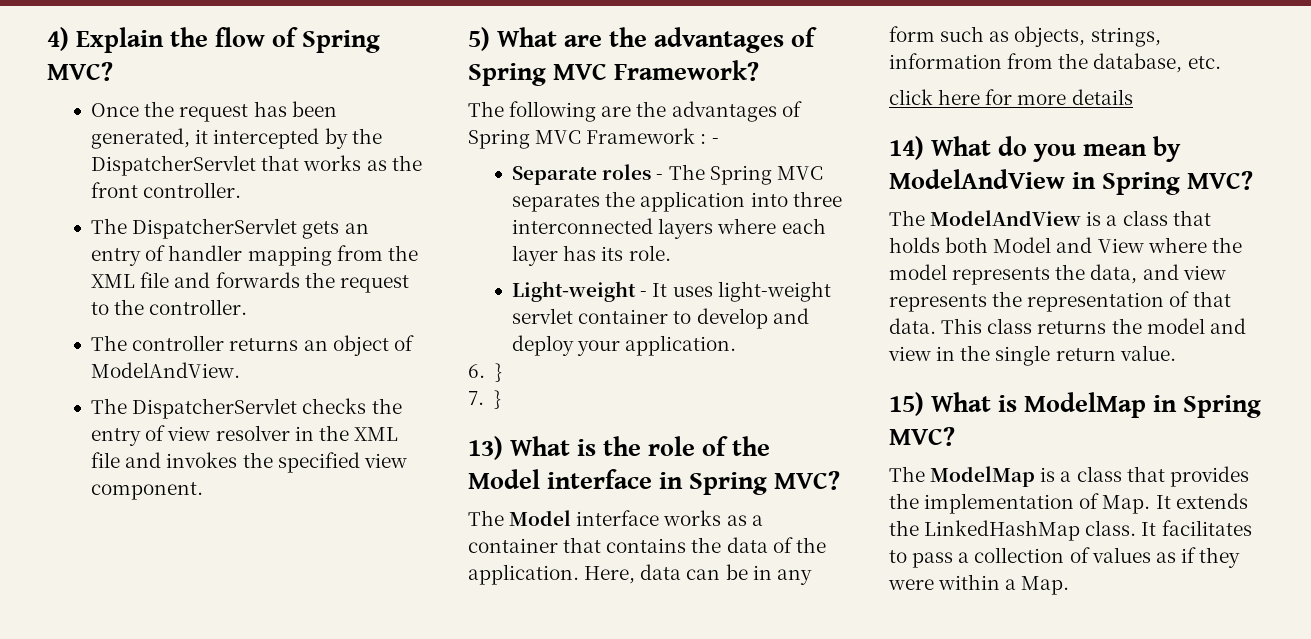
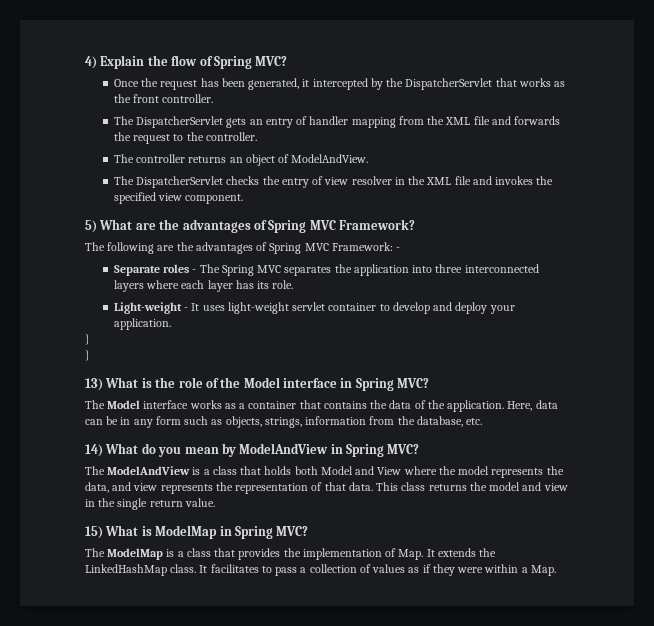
- The following are the advantages of Spring MVC Framework : -
+ The following are the advantages of Spring MVC Framework: -
  Light-weight - It uses light-weight servlet container to develop and deploy your application.
- 6. }
- 7. }
+ }
+ }
- click here for more details

